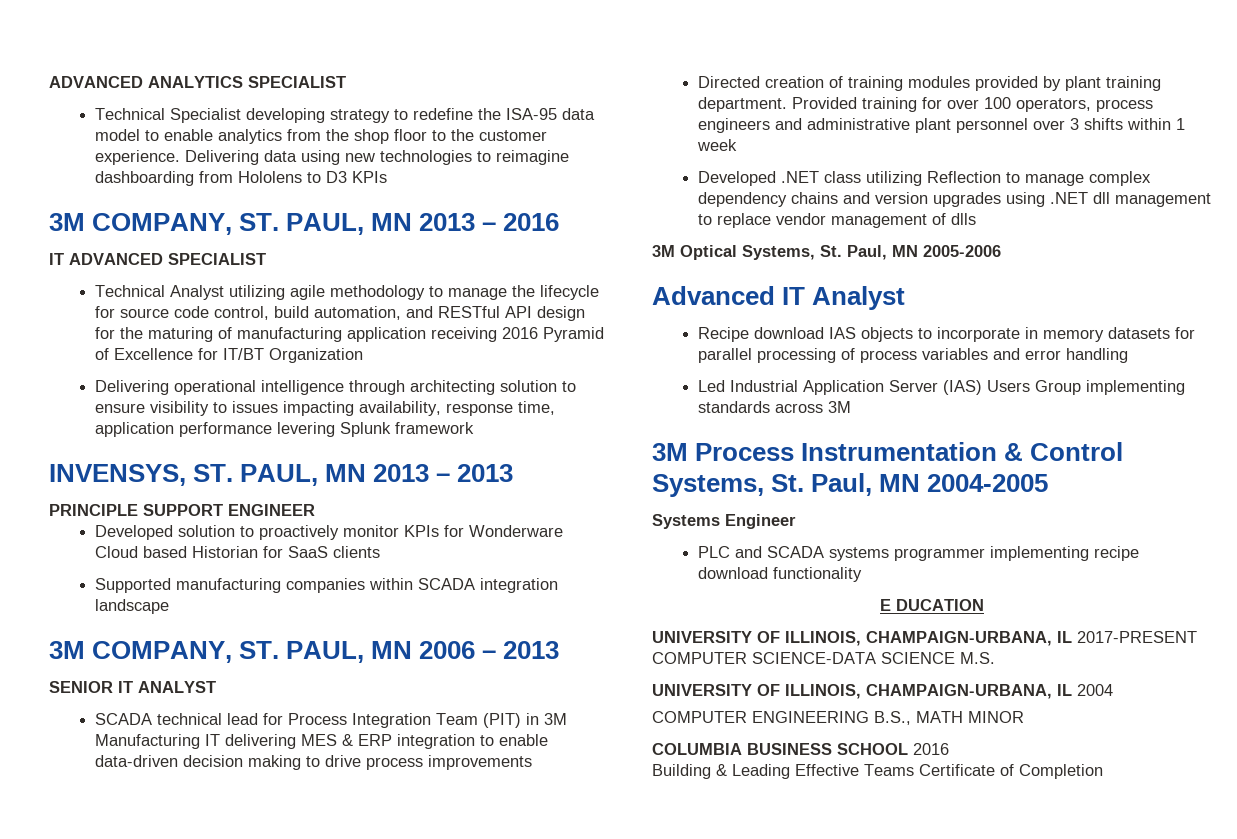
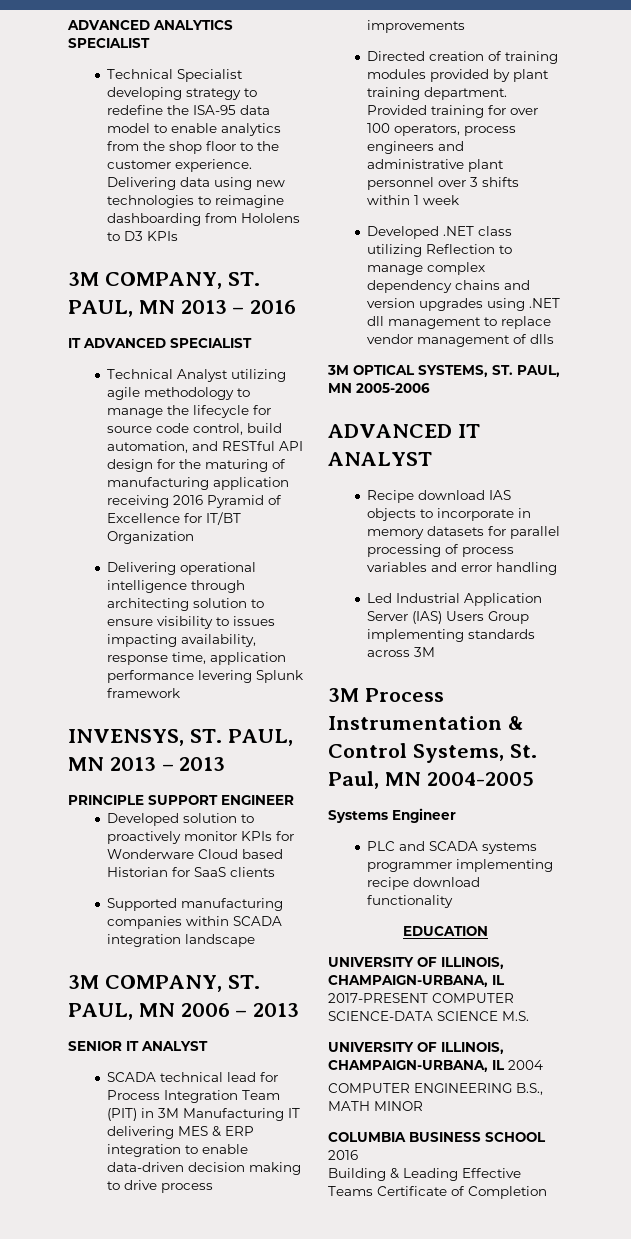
- 3M Optical Systems, St. Paul, MN 2005-2006
+ 3M OPTICAL SYSTEMS, ST. PAUL, MN 2005-2006
- Advanced IT Analyst
+ ADVANCED IT ANALYST
- E DUCATION
+ EDUCATION

